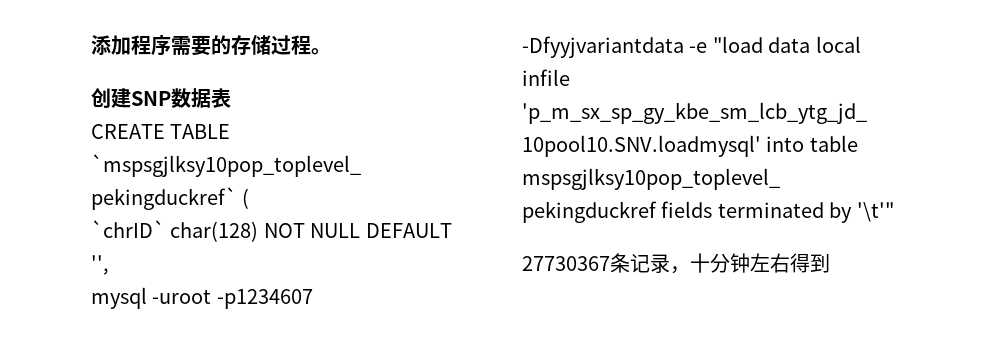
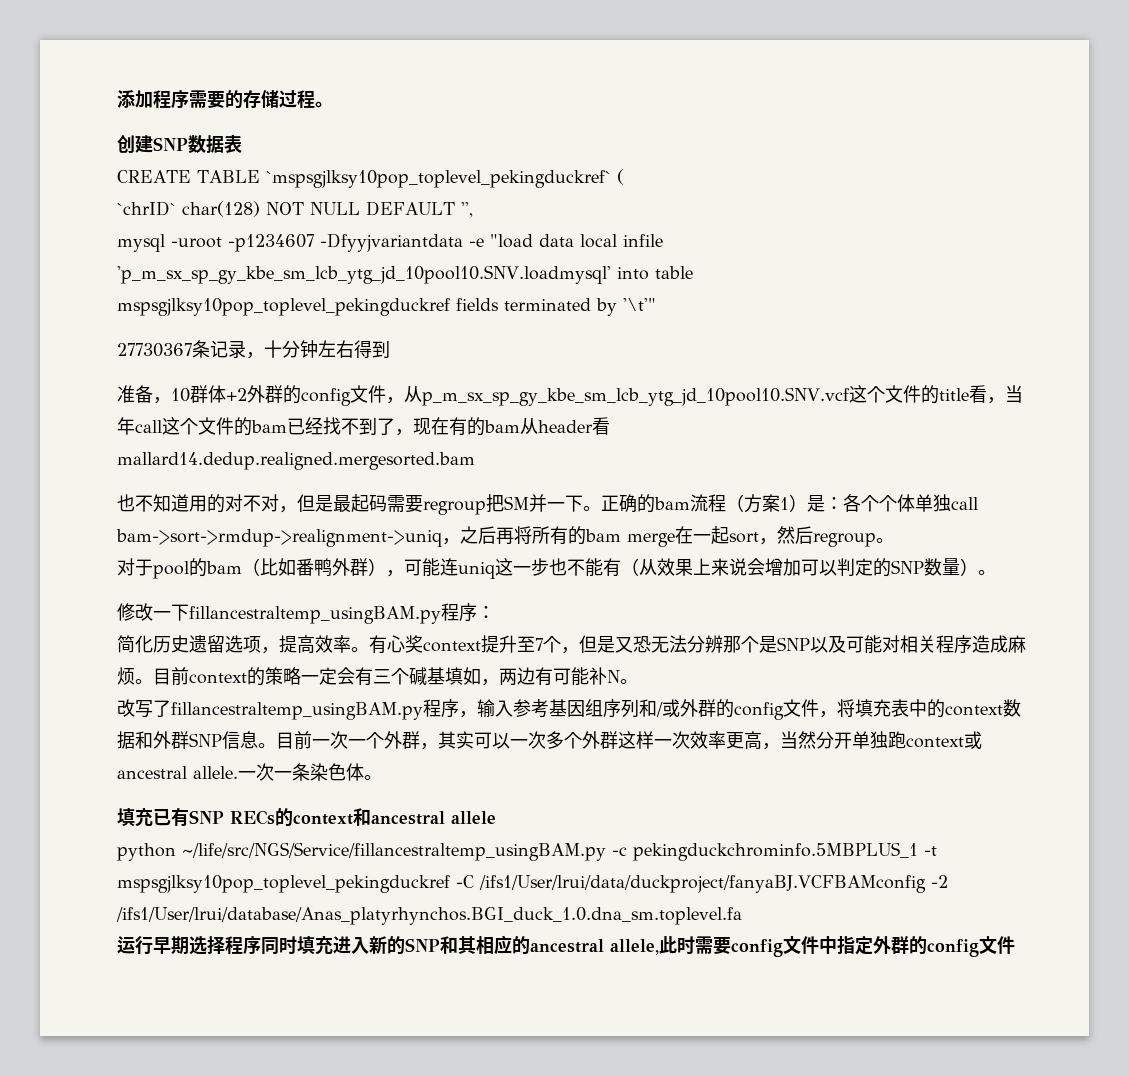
+ 准备，10群体+2外群的config文件，从p_m_sx_sp_gy_kbe_sm_lcb_ytg_jd_10pool10.SNV.vcf这个文件的title看，当年call这个文件的bam已经找不到了，现在有的bam从header看
+ mallard14.dedup.realigned.mergesorted.bam
+ 也不知道用的对不对，但是最起码需要regroup把SM并一下。正确的bam流程（方案1）是：各个个体单独call bam->sort->rmdup->realignment->uniq，之后再将所有的bam merge在一起sort，然后regroup。
+ 对于pool的bam（比如番鸭外群），可能连uniq这一步也不能有（从效果上来说会增加可以判定的SNP数量）。
+ 修改一下fillancestraltemp_usingBAM.py程序：
+ 简化历史遗留选项，提高效率。有心奖context提升至7个，但是又恐无法分辨那个是SNP以及可能对相关程序造成麻烦。目前context的策略一定会有三个碱基填如，两边有可能补N。
+ 改写了fillancestraltemp_usingBAM.py程序，输入参考基因组序列和/或外群的config文件，将填充表中的context数据和外群SNP信息。目前一次一个外群，其实可以一次多个外群这样一次效率更高，当然分开单独跑context或ancestral allele.一次一条染色体。
+ 填充已有SNP RECs的context和ancestral allele
+ python ~/life/src/NGS/Service/fillancestraltemp_usingBAM.py -c pekingduckchrominfo.5MBPLUS_1 -t mspsgjlksy10pop_toplevel_pekingduckref -C /ifs1/User/lrui/data/duckproject/fanyaBJ.VCFBAMconfig -2 /ifs1/User/lrui/database/Anas_platyrhynchos.BGI_duck_1.0.dna_sm.toplevel.fa
+ 运行早期选择程序同时填充进入新的SNP和其相应的ancestral allele,此时需要config文件中指定外群的config文件

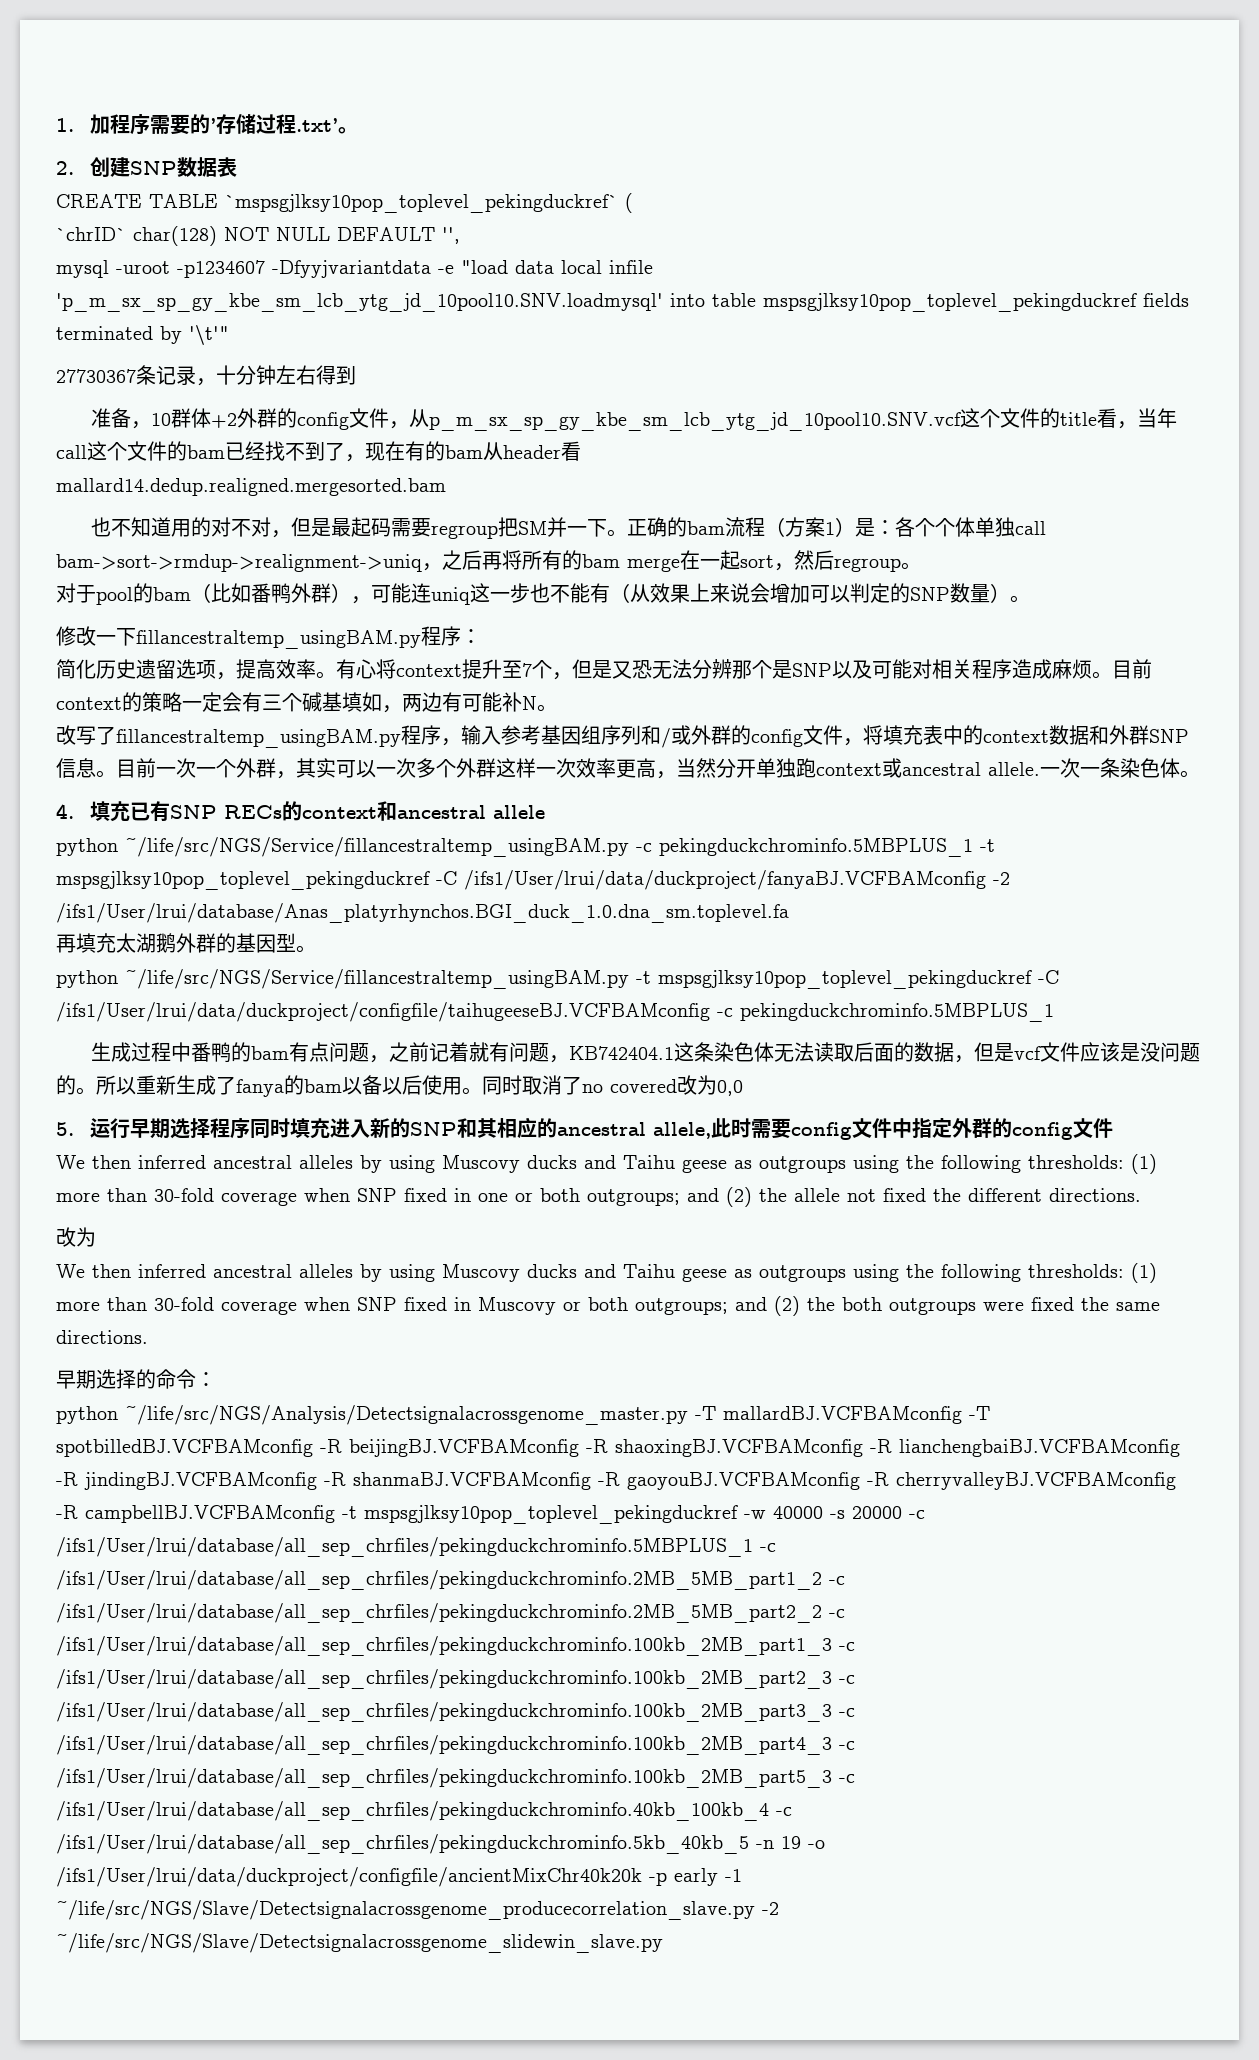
- 添加程序需要的存储过程。
- 创建SNP数据表
+ 1.加程序需要的’存储过程.txt’。
+ 2.创建SNP数据表
- 有心奖context提升至7个，但是又恐无法分辨那个是SNP以及可能对相关程序造成麻烦。
+ 有心将context提升至7个，但是又恐无法分辨那个是SNP以及可能对相关程序造成麻烦。
- 填充已有SNP RECs的context和ancestral allele
+ 4.填充已有SNP RECs的context和ancestral allele
- 运行早期选择程序同时填充进入新的SNP和其相应的ancestral allele,此时需要config文件中指定外群的config文件
+ 再填充太湖鹅外群的基因型。
+ python ~/life/src/NGS/Service/fillancestraltemp_usingBAM.py -t mspsgjlksy10pop_toplevel_pekingduckref -C /ifs1/User/lrui/data/duckproject/configfile/taihugeeseBJ.VCFBAMconfig -c pekingduckchrominfo.5MBPLUS_1
+ 生成过程中番鸭的bam有点问题，之前记着就有问题，KB742404.1这条染色体无法读取后面的数据，但是vcf文件应该是没问题的。所以重新生成了fanya的bam以备以后使用。同时取消了no covered改为0,0
+ 5.运行早期选择程序同时填充进入新的SNP和其相应的ancestral allele,此时需要config文件中指定外群的config文件
+ We then inferred ancestral alleles by using Muscovy ducks and Taihu geese as outgroups using the following thresholds: (1) more than 30-fold coverage when SNP fixed in one or both outgroups; and (2) the allele not fixed the different directions.
+ 改为
+ We then inferred ancestral alleles by using Muscovy ducks and Taihu geese as outgroups using the following thresholds: (1) more than 30-fold coverage when SNP fixed in Muscovy or both outgroups; and (2) the both outgroups were fixed the same directions.
+ 早期选择的命令：
+ python ~/life/src/NGS/Analysis/Detectsignalacrossgenome_master.py -T mallardBJ.VCFBAMconfig -T spotbilledBJ.VCFBAMconfig -R beijingBJ.VCFBAMconfig -R shaoxingBJ.VCFBAMconfig -R lianchengbaiBJ.VCFBAMconfig -R jindingBJ.VCFBAMconfig -R shanmaBJ.VCFBAMconfig -R gaoyouBJ.VCFBAMconfig -R cherryvalleyBJ.VCFBAMconfig -R campbellBJ.VCFBAMconfig -t mspsgjlksy10pop_toplevel_pekingduckref -w 40000 -s 20000 -c /ifs1/User/lrui/database/all_sep_chrfiles/pekingduckchrominfo.5MBPLUS_1 -c /ifs1/User/lrui/database/all_sep_chrfiles/pekingduckchrominfo.2MB_5MB_part1_2 -c /ifs1/User/lrui/database/all_sep_chrfiles/pekingduckchrominfo.2MB_5MB_part2_2 -c /ifs1/User/lrui/database/all_sep_chrfiles/pekingduckchrominfo.100kb_2MB_part1_3 -c /ifs1/User/lrui/database/all_sep_chrfiles/pekingduckchrominfo.100kb_2MB_part2_3 -c /ifs1/User/lrui/database/all_sep_chrfiles/pekingduckchrominfo.100kb_2MB_part3_3 -c /ifs1/User/lrui/database/all_sep_chrfiles/pekingduckchrominfo.100kb_2MB_part4_3 -c /ifs1/User/lrui/database/all_sep_chrfiles/pekingduckchrominfo.100kb_2MB_part5_3 -c /ifs1/User/lrui/database/all_sep_chrfiles/pekingduckchrominfo.40kb_100kb_4 -c /ifs1/User/lrui/database/all_sep_chrfiles/pekingduckchrominfo.5kb_40kb_5 -n 19 -o /ifs1/User/lrui/data/duckproject/configfile/ancientMixChr40k20k -p early -1 ~/life/src/NGS/Slave/Detectsignalacrossgenome_producecorrelation_slave.py -2 ~/life/src/NGS/Slave/Detectsignalacrossgenome_slidewin_slave.py

